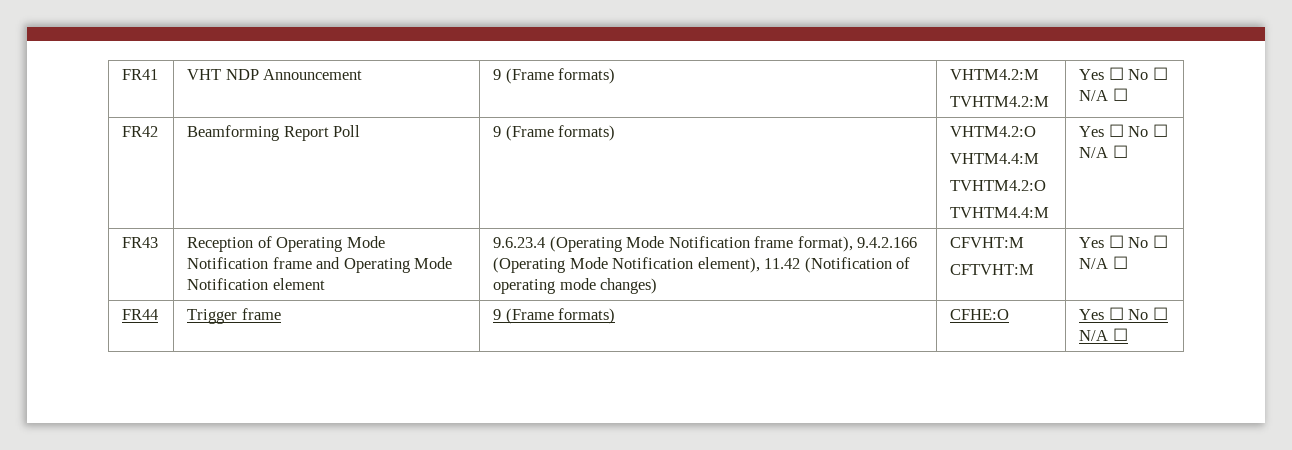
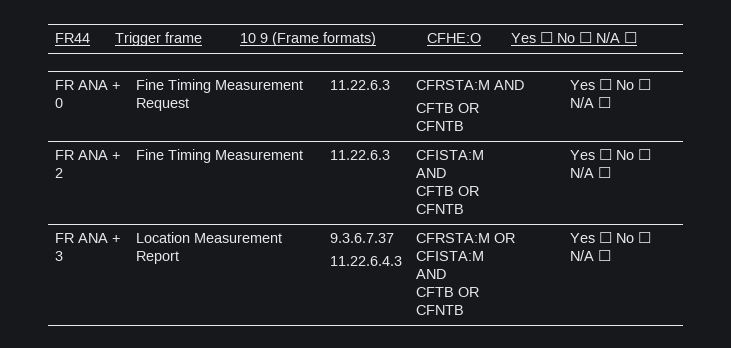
- FR41 | VHT NDP Announcement | 9 (Frame formats) | VHTM4.2:M
- TVHTM4.2:M | Yes ☐ No ☐ N/A ☐
- FR42 | Beamforming Report Poll | 9 (Frame formats) | VHTM4.2:O
- VHTM4.4:M
- TVHTM4.2:O
- TVHTM4.4:M | Yes ☐ No ☐ N/A ☐
- FR43 | Reception of Operating Mode Notification frame and Operating Mode Notification element | 9.6.23.4 (Operating Mode Notification frame format), 9.4.2.166 (Operating Mode Notification element), 11.42 (Notification of operating mode changes) | CFVHT:M
- CFTVHT:M | Yes ☐ No ☐ N/A ☐
- FR44 | Trigger frame | 9 (Frame formats) | CFHE:O | Yes ☐ No ☐ N/A ☐
+ FR44 | Trigger frame | 10 9 (Frame formats) | CFHE:O | Yes ☐ No ☐ N/A ☐
+ FR ANA + 0 | Fine Timing Measurement Request | 11.22.6.3 | CFRSTA:M AND
+ CFTB OR
+ CFNTB | Yes ☐ No ☐ N/A ☐
+ FR ANA + 2 | Fine Timing Measurement | 11.22.6.3 | CFISTA:M
+ AND
+ CFTB OR
+ CFNTB | Yes ☐ No ☐ N/A ☐
+ FR ANA + 3 | Location Measurement Report | 9.3.6.7.37
+ 11.22.6.4.3 | CFRSTA:M OR CFISTA:M
+ AND
+ CFTB OR
+ CFNTB | Yes ☐ No ☐ N/A ☐

